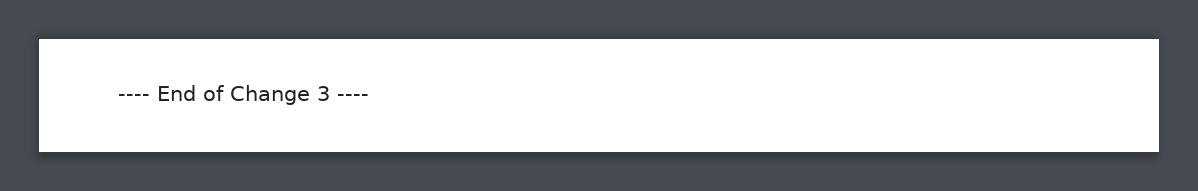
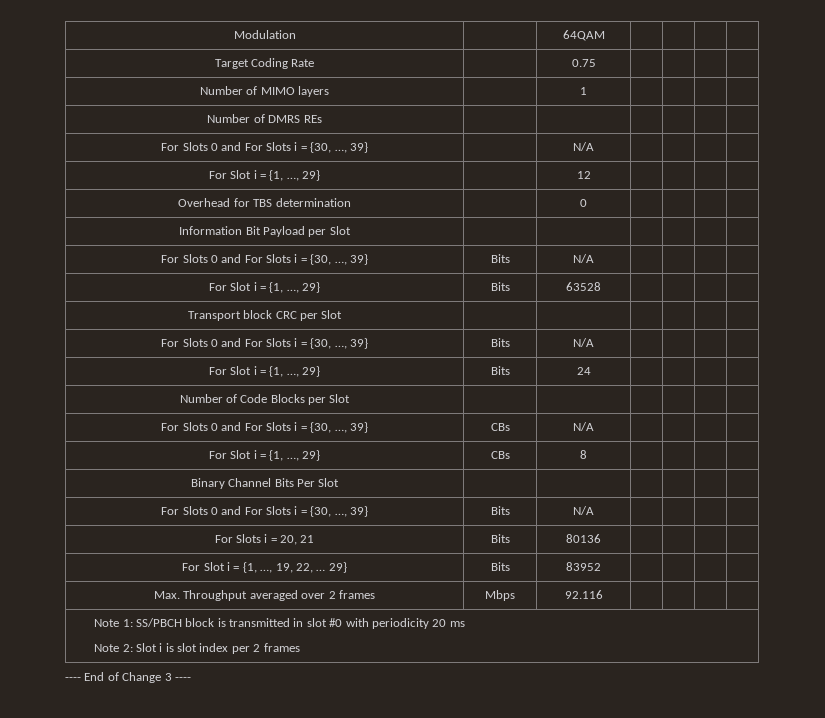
+ Modulation | | 64QAM | | | |
+ Target Coding Rate | | 0.75 | | | |
+ Number of MIMO layers | | 1 | | | |
+ Number of DMRS REs | | | | | |
+ For Slots 0 and For Slots i = {30, …, 39} | | N/A | | | |
+ For Slot i = {1, …, 29} | | 12 | | | |
+ Overhead for TBS determination | | 0 | | | |
+ Information Bit Payload per Slot | | | | | |
+ For Slots 0 and For Slots i = {30, …, 39} | Bits | N/A | | | |
+ For Slot i = {1, …, 29} | Bits | 63528 | | | |
+ Transport block CRC per Slot | | | | | |
+ For Slots 0 and For Slots i = {30, …, 39} | Bits | N/A | | | |
+ For Slot i = {1, …, 29} | Bits | 24 | | | |
+ Number of Code Blocks per Slot | | | | | |
+ For Slots 0 and For Slots i = {30, …, 39} | CBs | N/A | | | |
+ For Slot i = {1, …, 29} | CBs | 8 | | | |
+ Binary Channel Bits Per Slot | | | | | |
+ For Slots 0 and For Slots i = {30, …, 39} | Bits | N/A | | | |
+ For Slots i = 20, 21 | Bits | 80136 | | | |
+ For Slot i = {1, …, 19, 22, … 29} | Bits | 83952 | | | |
+ Max. Throughput averaged over 2 frames | Mbps | 92.116 | | | |
+ Note 1: SS/PBCH block is transmitted in slot #0 with periodicity 20 ms
+ Note 2: Slot i is slot index per 2 frames

